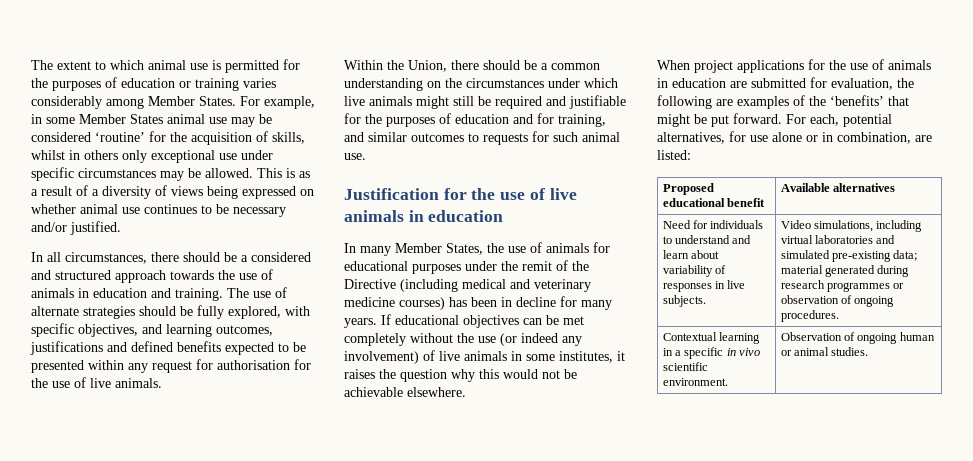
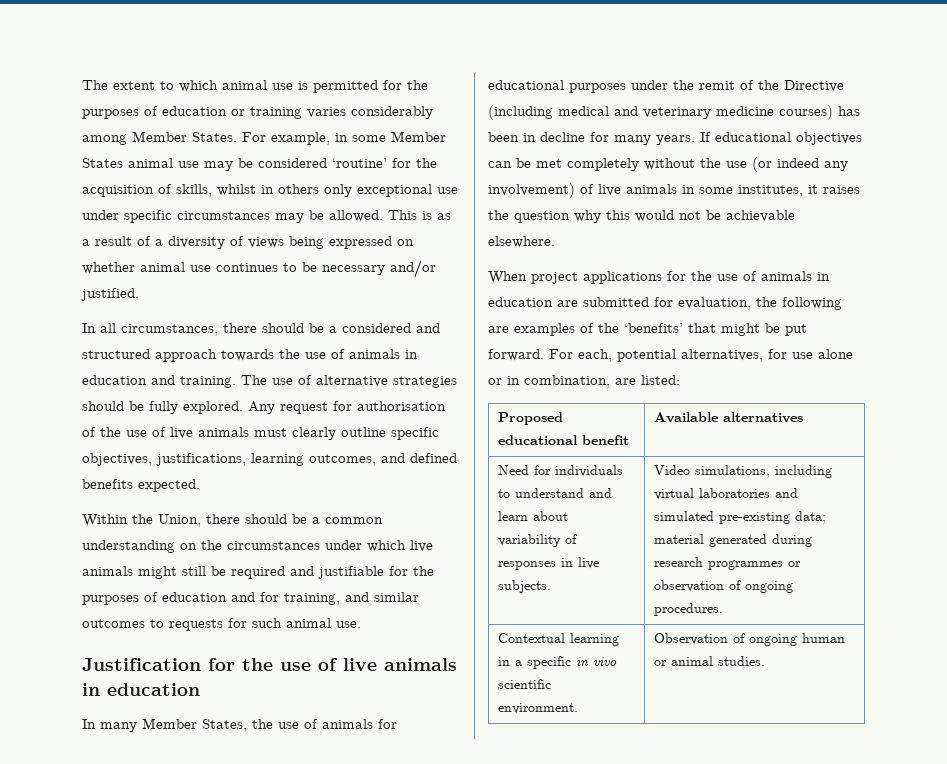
- The use of alternate strategies should be fully explored, with specific objectives, and learning outcomes, justifications and defined benefits expected to be presented within any request for authorisation for the use of live animals.
+ The use of alternative strategies should be fully explored. Any request for authorisation of the use of live animals must clearly outline specific objectives, justifications, learning outcomes, and defined benefits expected.

